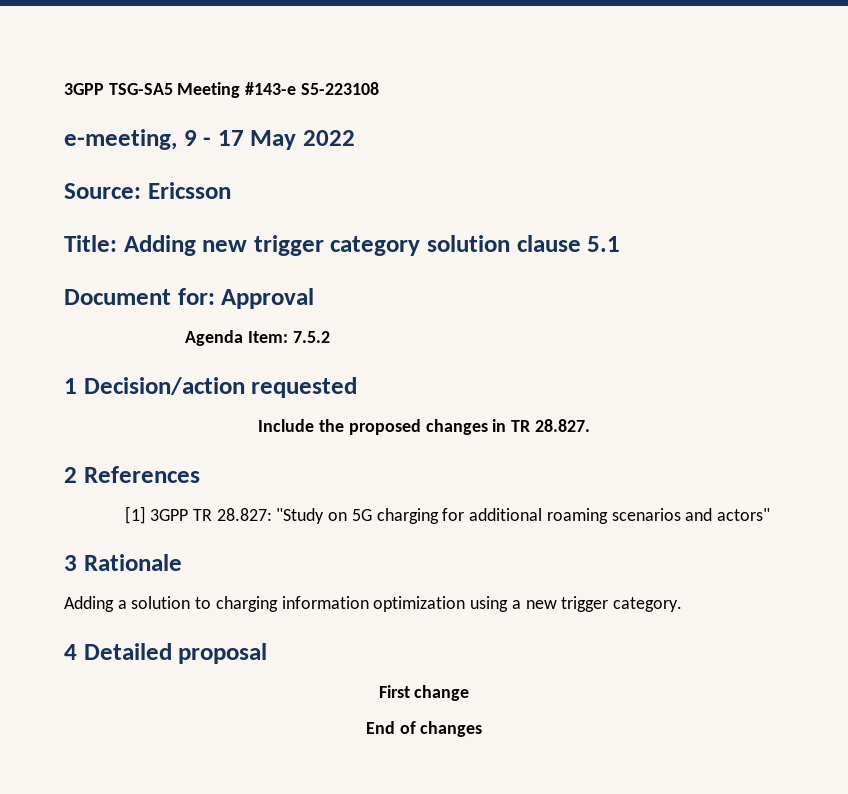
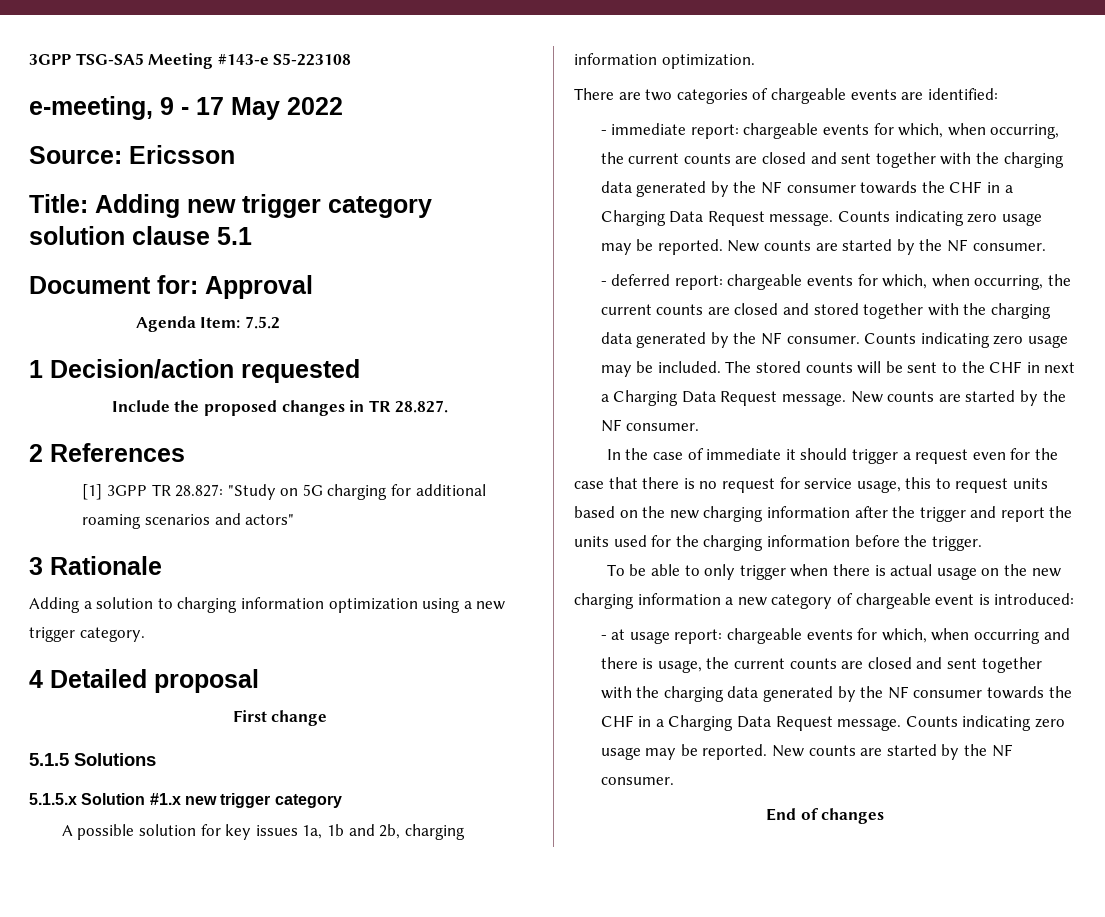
+ 5.1.5 Solutions
+ 5.1.5.x Solution #1.x new trigger category
+ A possible solution for key issues 1a, 1b and 2b, charging information optimization.
+ There are two categories of chargeable events are identified:
+ - immediate report: chargeable events for which, when occurring, the current counts are closed and sent together with the charging data generated by the NF consumer towards the CHF in a Charging Data Request message. Counts indicating zero usage may be reported. New counts are started by the NF consumer.
+ - deferred report: chargeable events for which, when occurring, the current counts are closed and stored together with the charging data generated by the NF consumer. Counts indicating zero usage may be included. The stored counts will be sent to the CHF in next a Charging Data Request message. New counts are started by the NF consumer.
+ In the case of immediate it should trigger a request even for the case that there is no request for service usage, this to request units based on the new charging information after the trigger and report the units used for the charging information before the trigger.
+ To be able to only trigger when there is actual usage on the new charging information a new category of chargeable event is introduced:
+ - at usage report: chargeable events for which, when occurring and there is usage, the current counts are closed and sent together with the charging data generated by the NF consumer towards the CHF in a Charging Data Request message. Counts indicating zero usage may be reported. New counts are started by the NF consumer.

